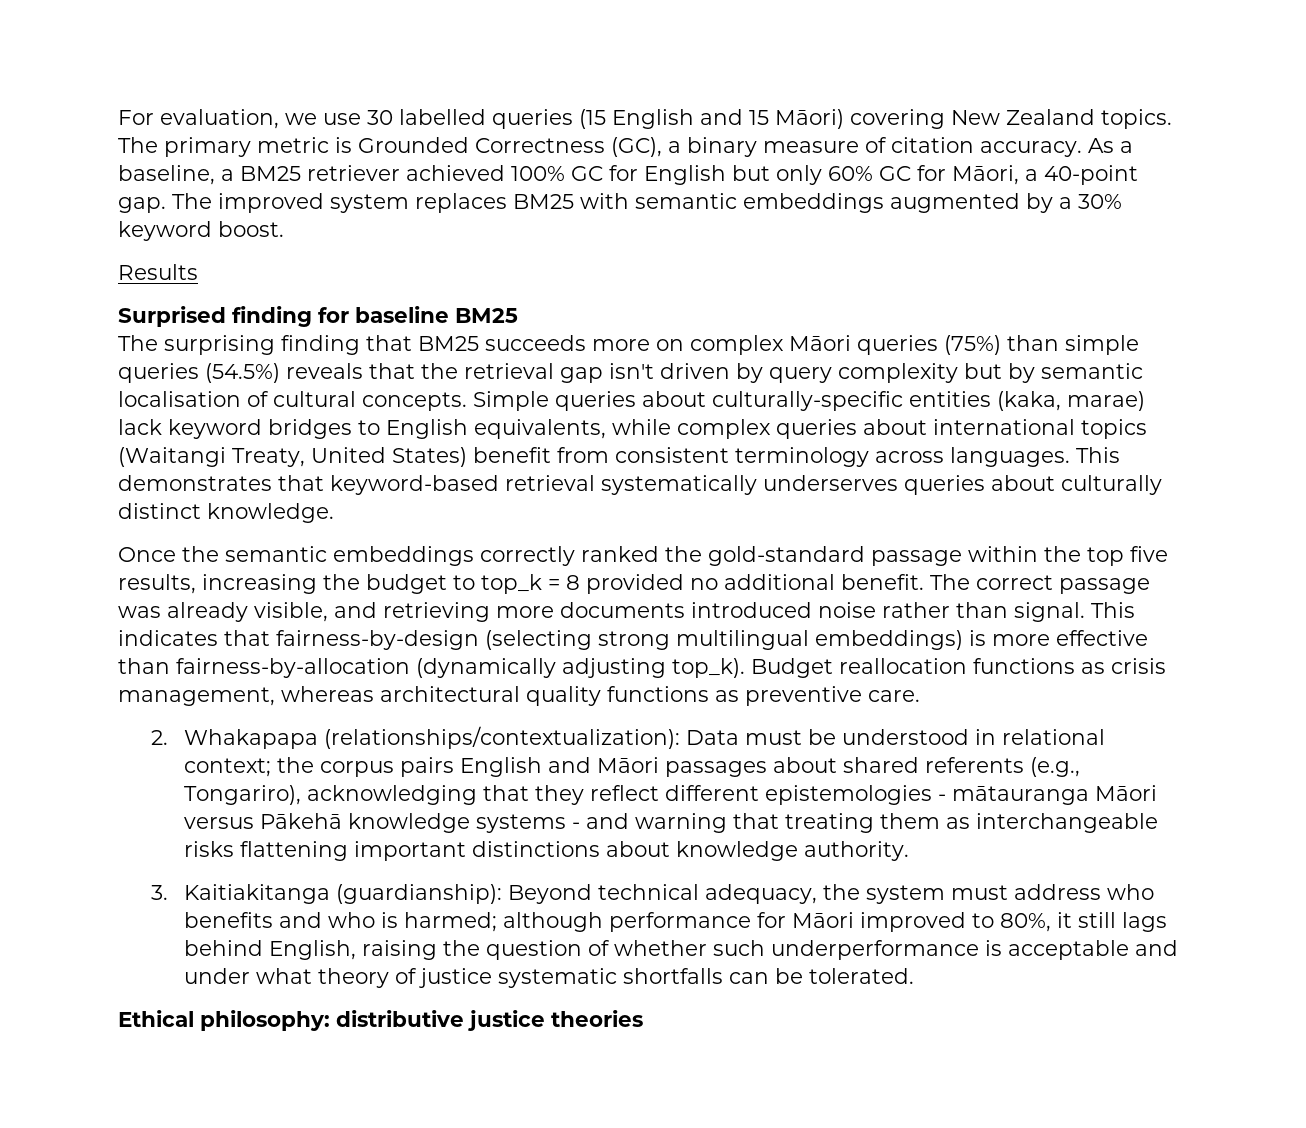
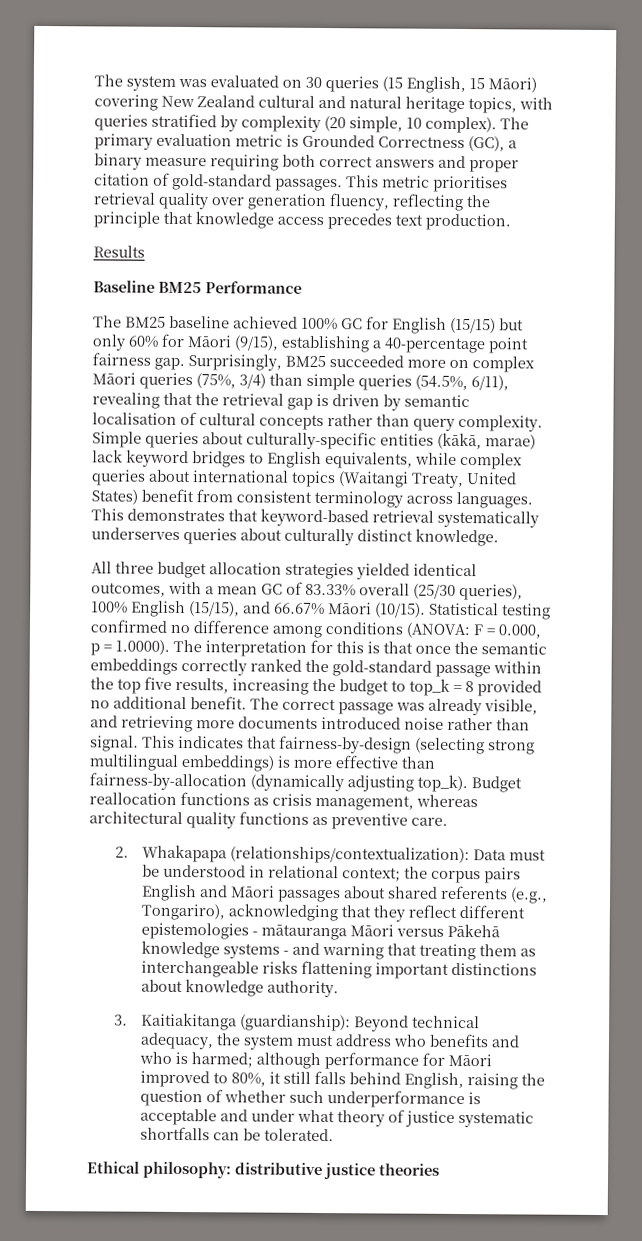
- For evaluation, we use 30 labelled queries (15 English and 15 Māori) covering New Zealand topics.
+ The system was evaluated on 30 queries (15 English, 15 Māori) covering New Zealand cultural and natural heritage topics, with queries stratified by complexity (20 simple, 10 complex).
- The primary metric is Grounded Correctness (GC), a binary measure of citation accuracy. As a baseline, a BM25 retriever achieved 100% GC for English but only 60% GC for Māori, a 40-point gap. The improved system replaces BM25 with semantic embeddings augmented by a 30% keyword boost.
+ The primary evaluation metric is Grounded Correctness (GC), a binary measure requiring both correct answers and proper citation of gold-standard passages. This metric prioritises retrieval quality over generation fluency, reflecting the principle that knowledge access precedes text production.
  Results
- Surprised finding for baseline BM25
- The surprising finding that BM25 succeeds more on complex Māori queries (75%) than simple queries (54.5%) reveals that the retrieval gap isn't driven by query complexity but by semantic localisation of cultural concepts.
+ Baseline BM25 Performance
+ The BM25 baseline achieved 100% GC for English (15/15) but only 60% for Māori (9/15), establishing a 40-percentage point fairness gap. Surprisingly, BM25 succeeded more on complex Māori queries (75%, 3/4) than simple queries (54.5%, 6/11), revealing that the retrieval gap is driven by semantic localisation of cultural concepts rather than query complexity.
- Simple queries about culturally-specific entities (kaka, marae) lack keyword bridges to English equivalents, while complex queries about international topics (Waitangi Treaty, United States) benefit from consistent terminology across languages.
+ Simple queries about culturally-specific entities (kākā, marae) lack keyword bridges to English equivalents, while complex queries about international topics (Waitangi Treaty, United States) benefit from consistent terminology across languages.
- Once the semantic embeddings correctly ranked the gold-standard passage within the top five results, increasing the budget to top_k = 8 provided no additional benefit.
+ All three budget allocation strategies yielded identical outcomes, with a mean GC of 83.33% overall (25/30 queries), 100% English (15/15), and 66.67% Māori (10/15). Statistical testing confirmed no difference among conditions (ANOVA: F = 0.000, p = 1.0000). The interpretation for this is that once the semantic embeddings correctly ranked the gold-standard passage within the top five results, increasing the budget to top_k = 8 provided no additional benefit.
- 3. Kaitiakitanga (guardianship): Beyond technical adequacy, the system must address who benefits and who is harmed; although performance for Māori improved to 80%, it still lags behind English, raising the question of whether such underperformance is acceptable and under what theory of justice systematic shortfalls can be tolerated.
+ 3. Kaitiakitanga (guardianship): Beyond technical adequacy, the system must address who benefits and who is harmed; although performance for Māori improved to 80%, it still falls behind English, raising the question of whether such underperformance is acceptable and under what theory of justice systematic shortfalls can be tolerated.

